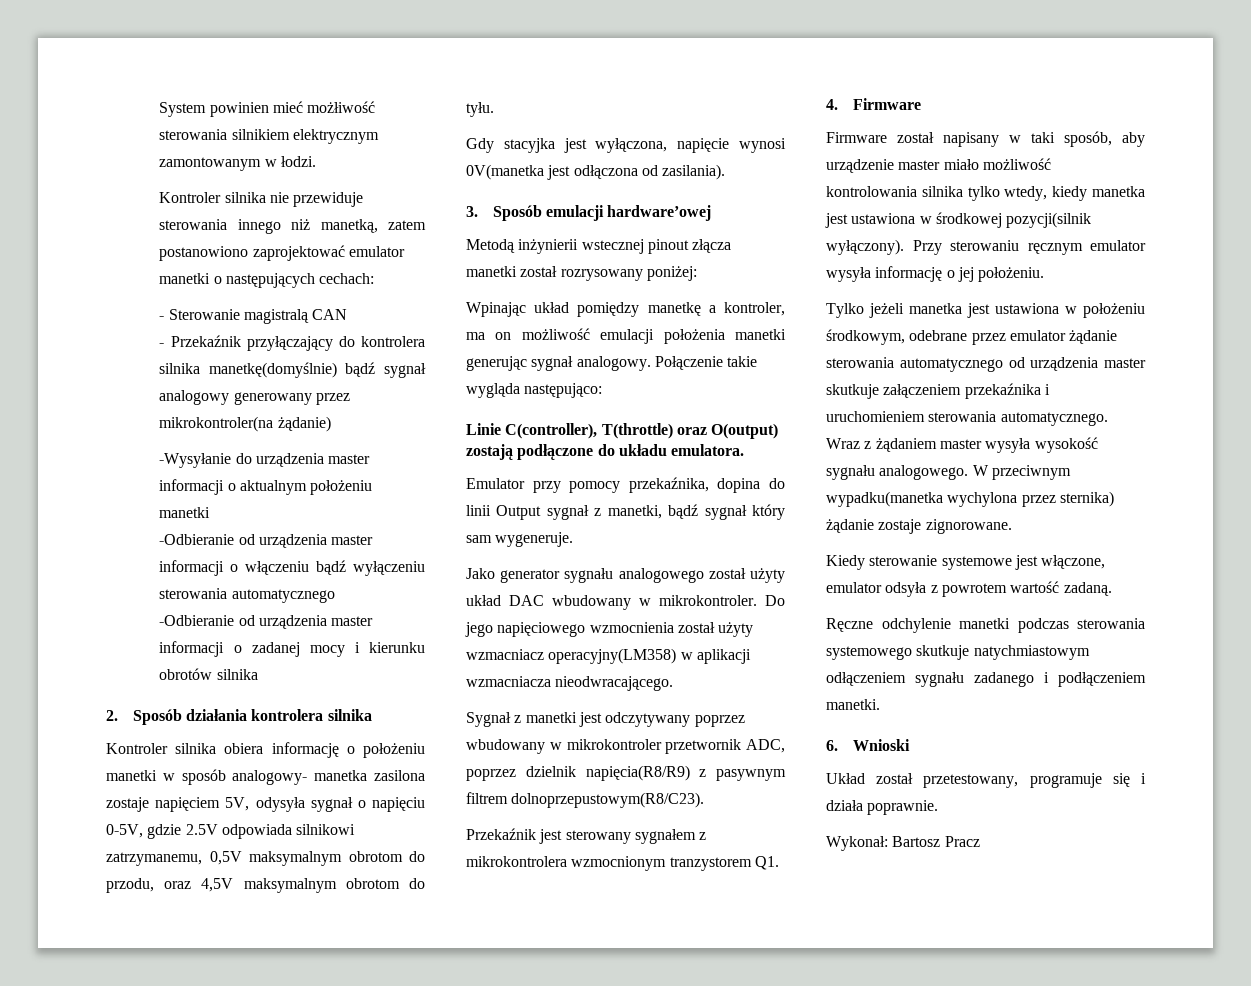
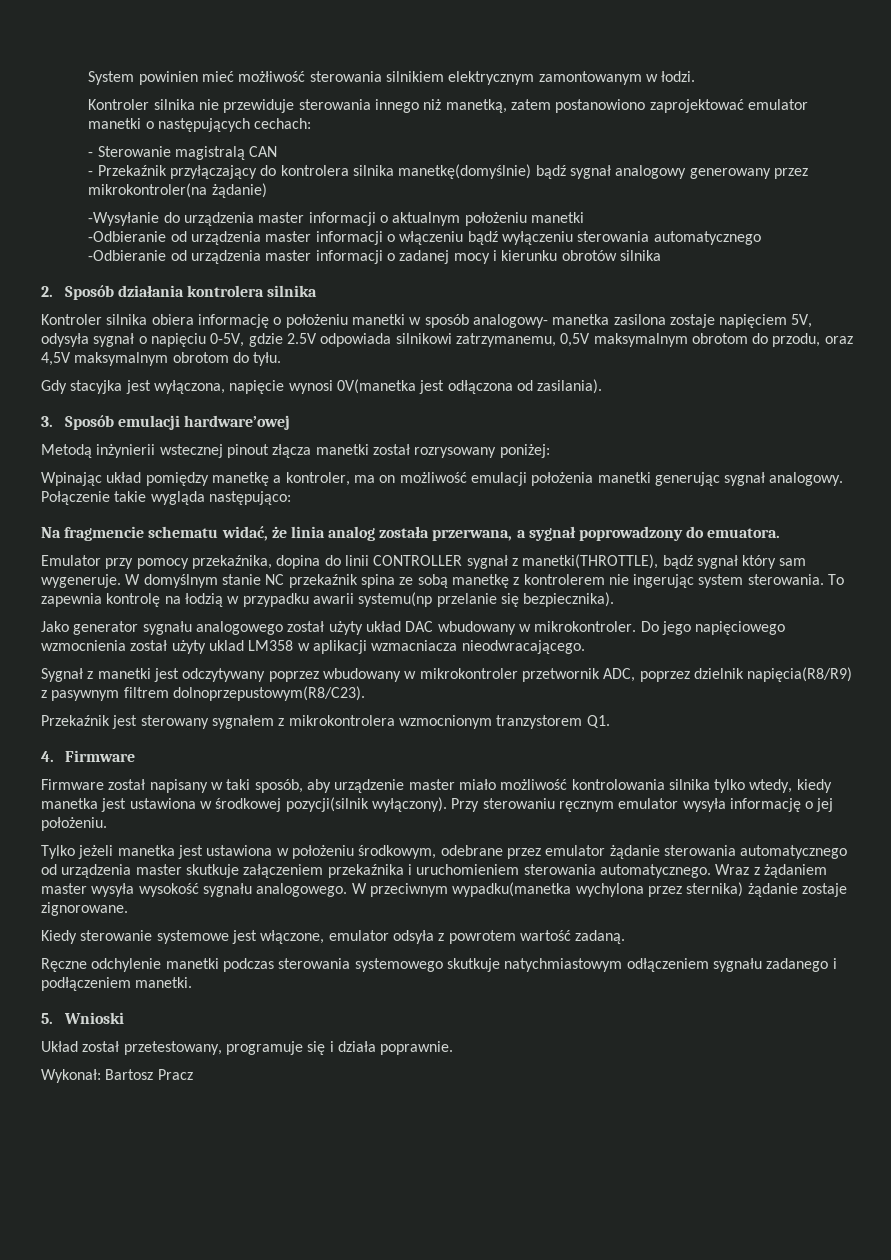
- Linie C(controller), T(throttle) oraz O(output) zostają podłączone do układu emulatora.
+ Na fragmencie schematu widać, że linia analog została przerwana, a sygnał poprowadzony do emuatora.
- Emulator przy pomocy przekaźnika, dopina do linii Output sygnał z manetki, bądź sygnał który sam wygeneruje.
+ Emulator przy pomocy przekaźnika, dopina do linii CONTROLLER sygnał z manetki(THROTTLE), bądź sygnał który sam wygeneruje. W domyślnym stanie NC przekaźnik spina ze sobą manetkę z kontrolerem nie ingerując system sterowania. To zapewnia kontrolę na łodzią w przypadku awarii systemu(np przelanie się bezpiecznika).
- Do jego napięciowego wzmocnienia został użyty wzmacniacz operacyjny(LM358) w aplikacji wzmacniacza nieodwracającego.
+ Do jego napięciowego wzmocnienia został użyty uklad LM358 w aplikacji wzmacniacza nieodwracającego.
- 6. Wnioski
+ 5. Wnioski

